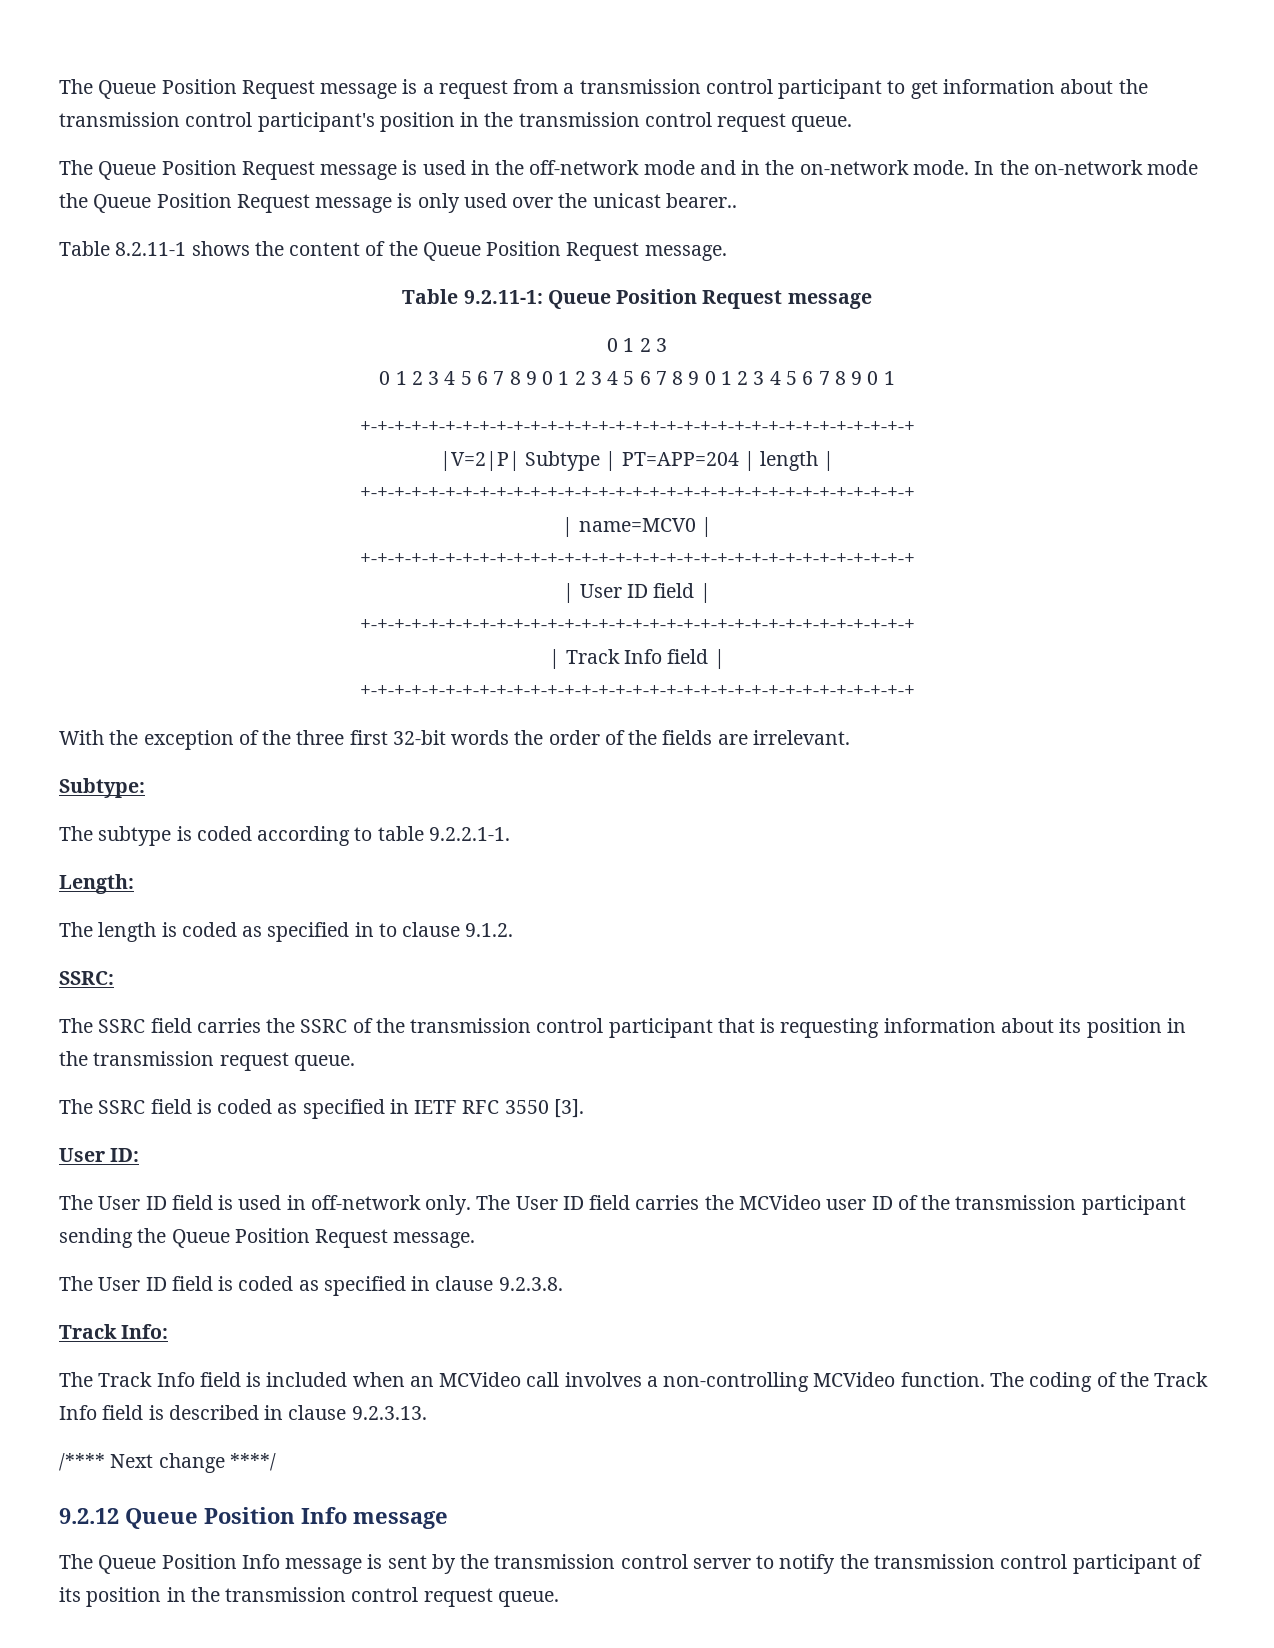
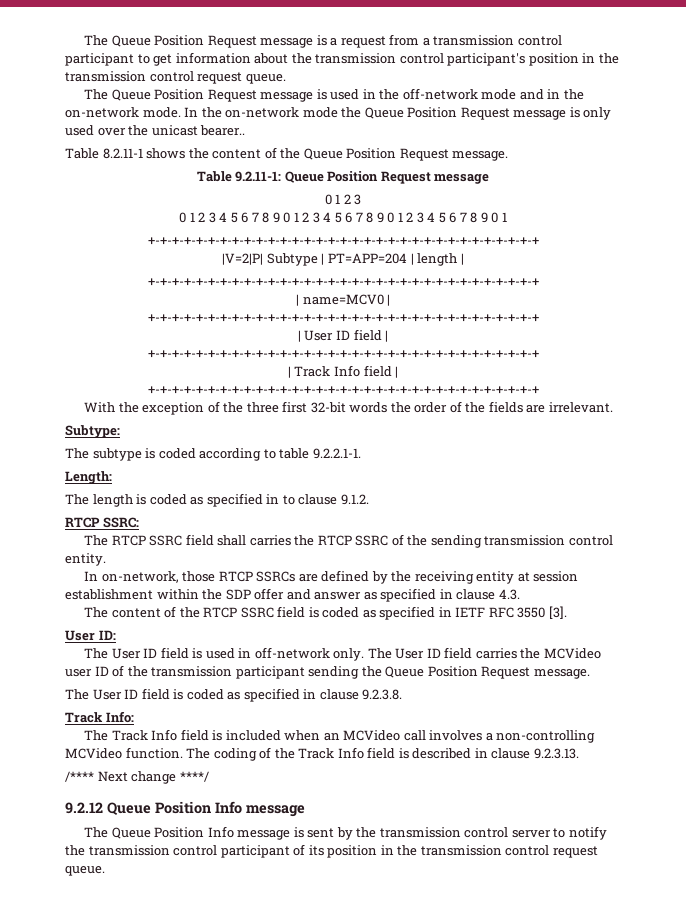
- SSRC:
+ RTCP SSRC:
- The SSRC field carries the SSRC of the transmission control participant that is requesting information about its position in the transmission request queue.
- The SSRC field is coded as specified in IETF RFC 3550 [3].
+ The RTCP SSRC field shall carries the RTCP SSRC of the sending transmission control entity.
+ In on-network, those RTCP SSRCs are defined by the receiving entity at session establishment within the SDP offer and answer as specified in clause 4.3.
+ The content of the RTCP SSRC field is coded as specified in IETF RFC 3550 [3].

